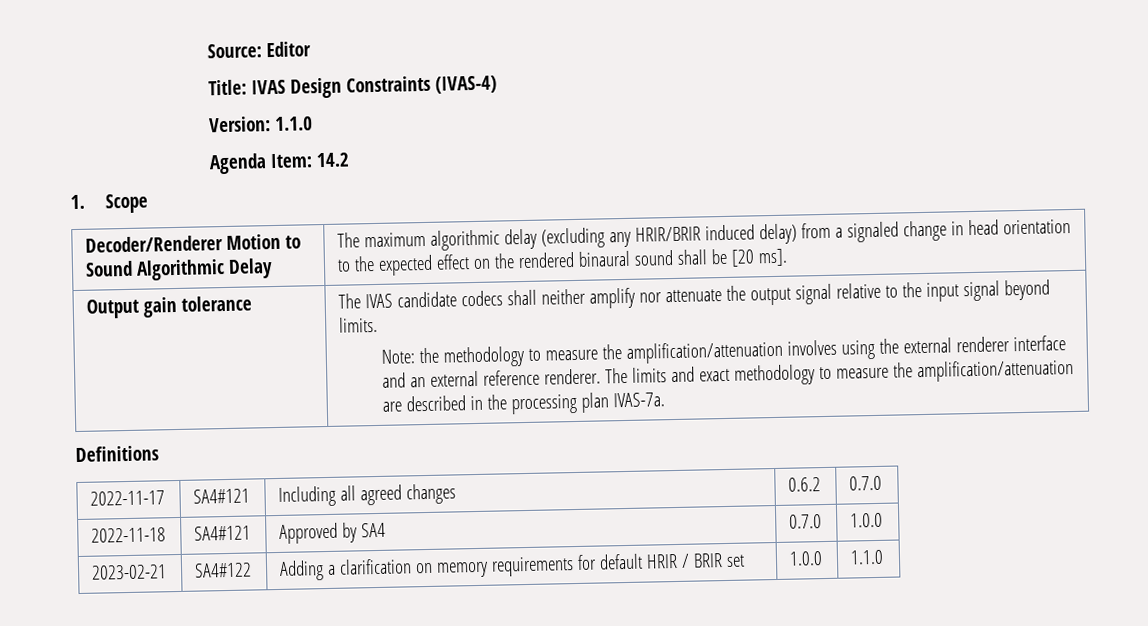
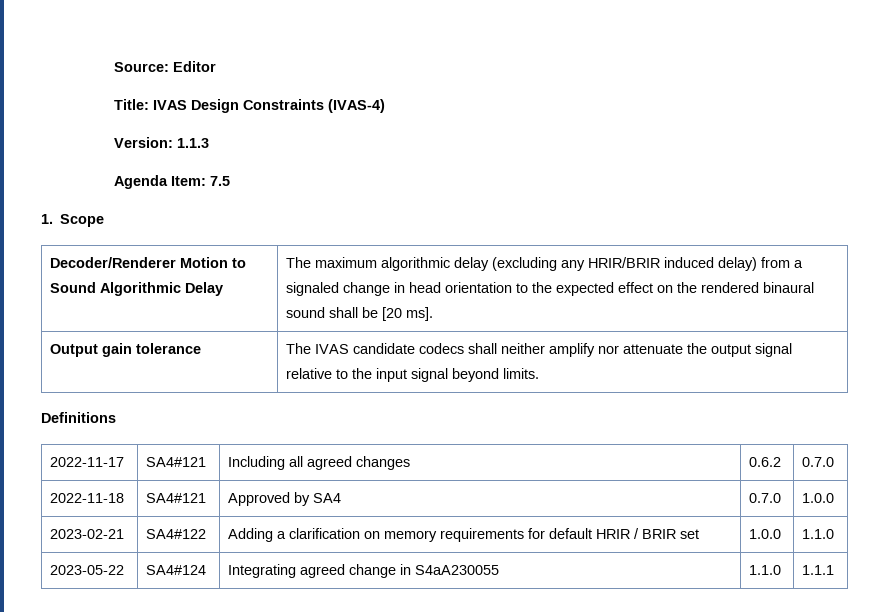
- Version: 1.1.0
+ Version: 1.1.3
- Agenda Item: 14.2
+ Agenda Item: 7.5
- Note: the methodology to measure the amplification/attenuation involves using the external renderer interface and an external reference renderer. The limits and exact methodology to measure the amplification/attenuation are described in the processing plan IVAS-7a.
+ 2023-05-22 | SA4#124 | Integrating agreed change in S4aA230055 | 1.1.0 | 1.1.1

